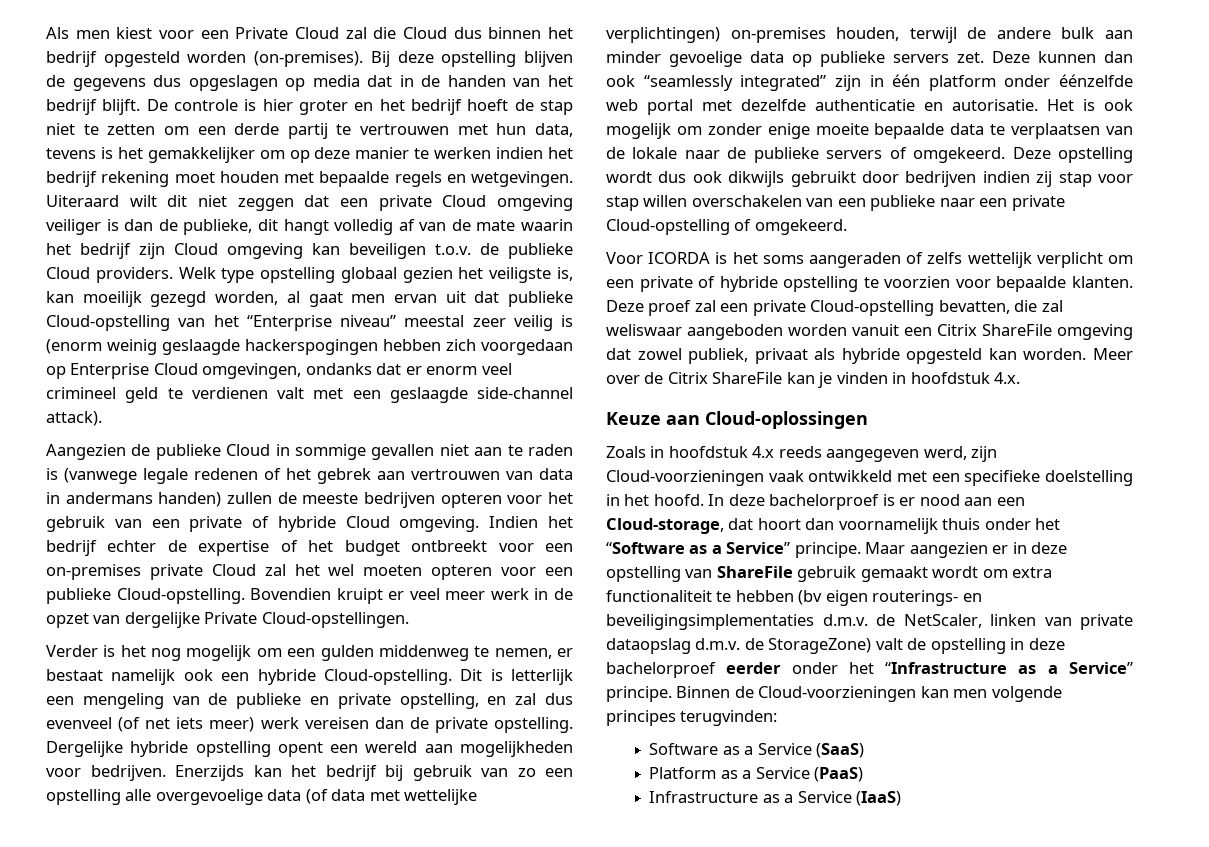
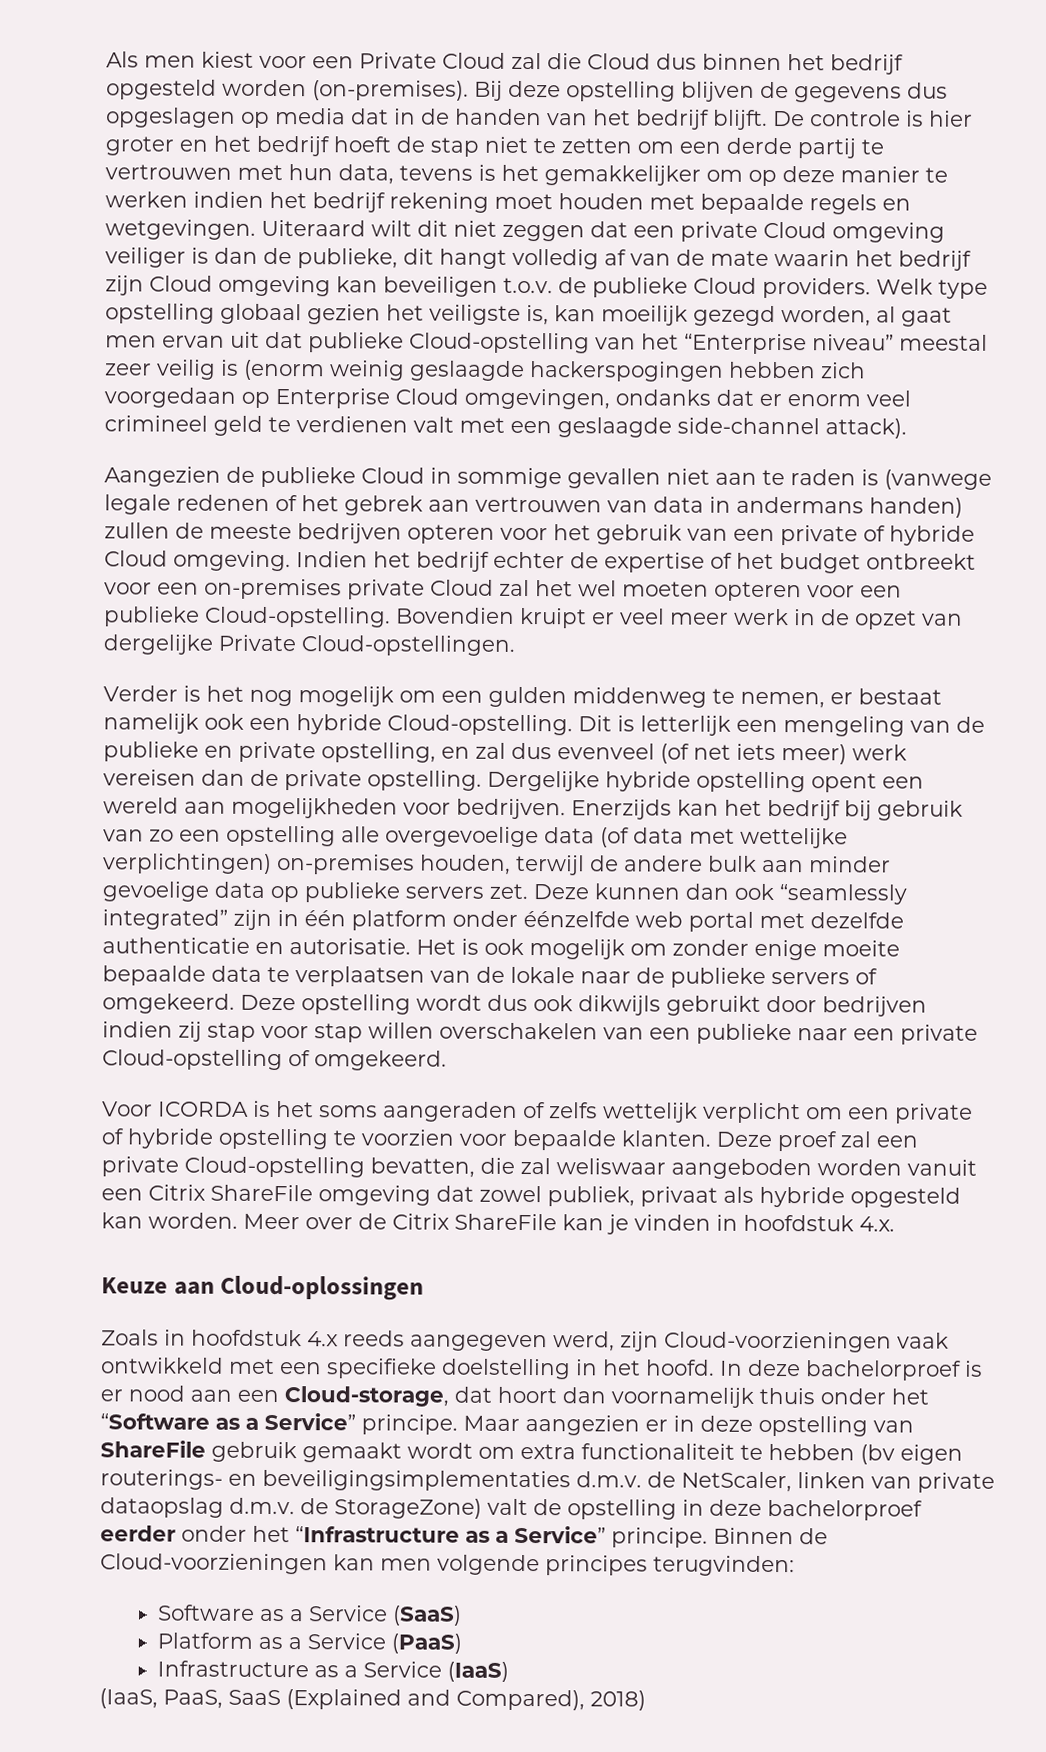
+ (IaaS, PaaS, SaaS (Explained and Compared), 2018)

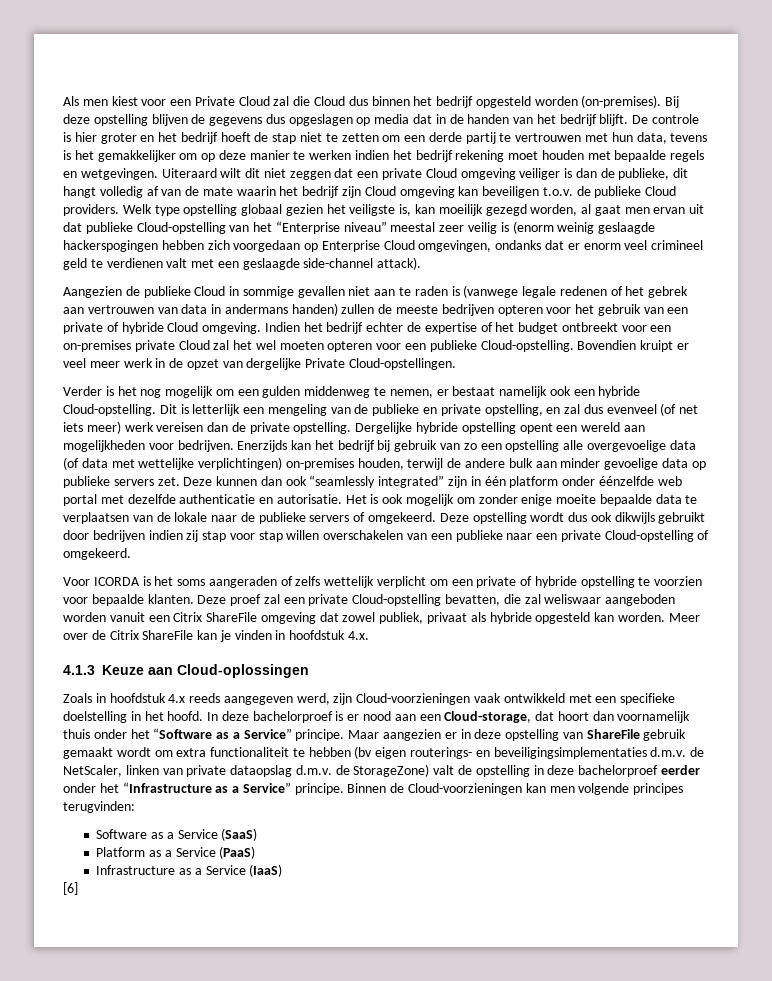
- Keuze aan Cloud-oplossingen
+ 4.1.3 Keuze aan Cloud-oplossingen
- (IaaS, PaaS, SaaS (Explained and Compared), 2018)
+ [6]

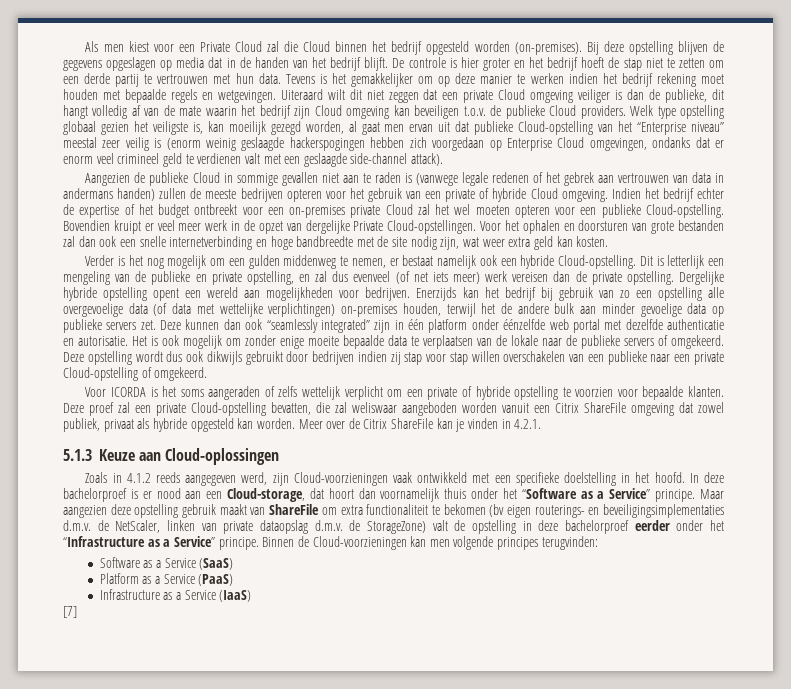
- Als men kiest voor een Private Cloud zal die Cloud dus binnen het bedrijf opgesteld worden (on-premises).
+ Als men kiest voor een Private Cloud zal die Cloud binnen het bedrijf opgesteld worden (on-premises).
- Bij deze opstelling blijven de gegevens dus opgeslagen op media dat in de handen van het bedrijf blijft.
+ Bij deze opstelling blijven de gegevens opgeslagen op media dat in de handen van het bedrijf blijft.
- De controle is hier groter en het bedrijf hoeft de stap niet te zetten om een derde partij te vertrouwen met hun data, tevens is het gemakkelijker om op deze manier te werken indien het bedrijf rekening moet houden met bepaalde regels en wetgevingen.
+ De controle is hier groter en het bedrijf hoeft de stap niet te zetten om een derde partij te vertrouwen met hun data. Tevens is het gemakkelijker om op deze manier te werken indien het bedrijf rekening moet houden met bepaalde regels en wetgevingen.
+ Voor het ophalen en doorsturen van grote bestanden zal dan ook een snelle internetverbinding en hoge bandbreedte met de site nodig zijn, wat weer extra geld kan kosten.
- Enerzijds kan het bedrijf bij gebruik van zo een opstelling alle overgevoelige data (of data met wettelijke verplichtingen) on-premises houden, terwijl de andere bulk aan minder gevoelige data op publieke servers zet.
+ Enerzijds kan het bedrijf bij gebruik van zo een opstelling alle overgevoelige data (of data met wettelijke verplichtingen) on-premises houden, terwijl het de andere bulk aan minder gevoelige data op publieke servers zet.
- Meer over de Citrix ShareFile kan je vinden in hoofdstuk 4.x.
- 4.1.3 Keuze aan Cloud-oplossingen
+ Meer over de Citrix ShareFile kan je vinden in 4.2.1.
+ 5.1.3 Keuze aan Cloud-oplossingen
- Zoals in hoofdstuk 4.x reeds aangegeven werd, zijn Cloud-voorzieningen vaak ontwikkeld met een specifieke doelstelling in het hoofd.
+ Zoals in 4.1.2 reeds aangegeven werd, zijn Cloud-voorzieningen vaak ontwikkeld met een specifieke doelstelling in het hoofd.
- Maar aangezien er in deze opstelling van ShareFile gebruik gemaakt wordt om extra functionaliteit te hebben (bv eigen routerings- en beveiligingsimplementaties d.m.v. de NetScaler, linken van private dataopslag d.m.v. de StorageZone) valt de opstelling in deze bachelorproef eerder onder het “Infrastructure as a Service” principe.
+ Maar aangezien deze opstelling gebruik maakt van ShareFile om extra functionaliteit te bekomen (bv eigen routerings- en beveiligingsimplementaties d.m.v. de NetScaler, linken van private dataopslag d.m.v. de StorageZone) valt de opstelling in deze bachelorproef eerder onder het “Infrastructure as a Service” principe.
- [6]
+ [7]

